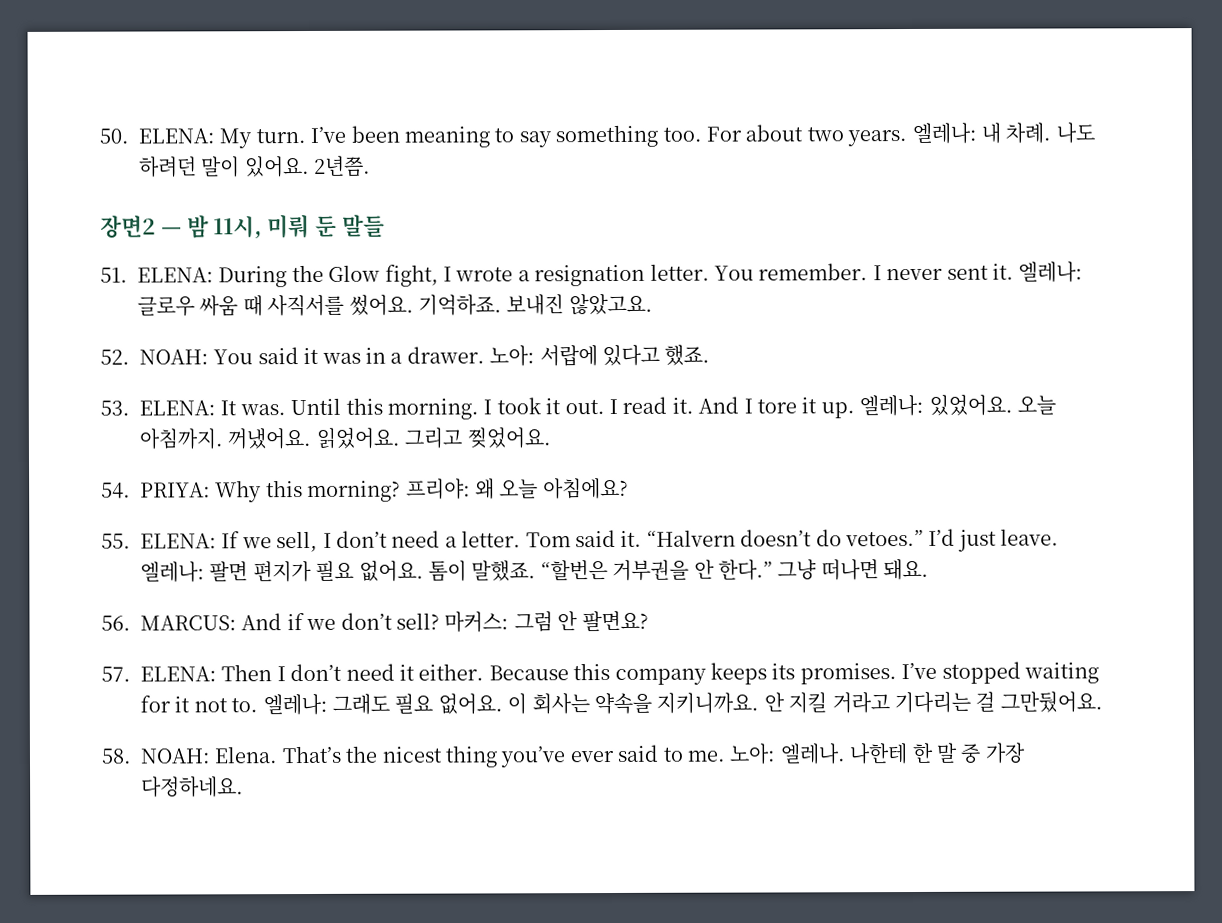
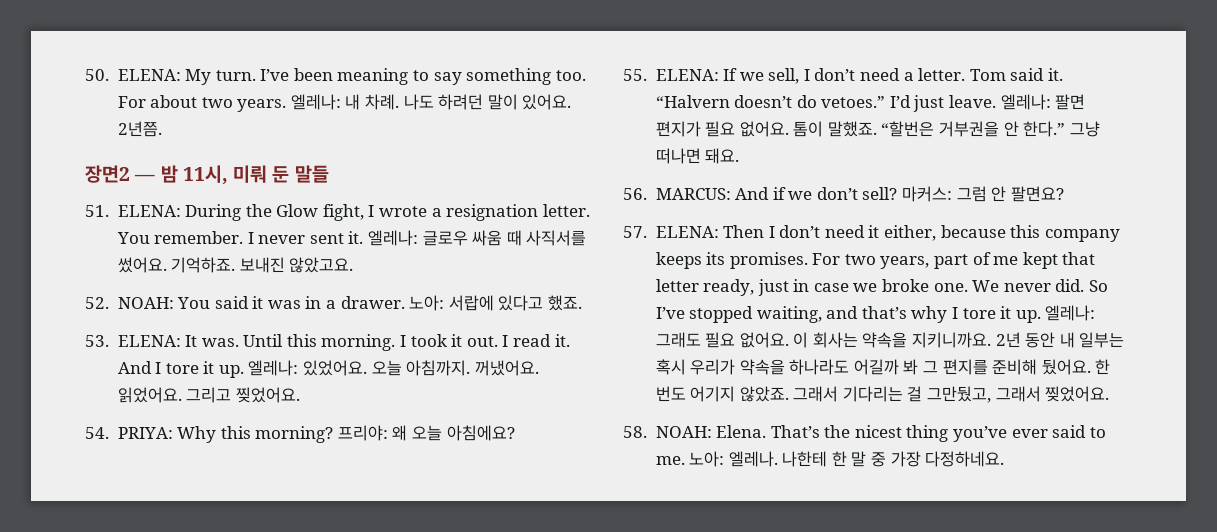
- 57. ELENA: Then I don’t need it either. Because this company keeps its promises.
+ 57. ELENA: Then I don’t need it either, because this company keeps its promises.
- I’ve stopped waiting for it not to.
+ For two years, part of me kept that letter ready, just in case we broke one. We never did. So I’ve stopped waiting, and that’s why I tore it up.
- 안 지킬 거라고 기다리는 걸 그만뒀어요.
+ 2년 동안 내 일부는 혹시 우리가 약속을 하나라도 어길까 봐 그 편지를 준비해 뒀어요. 한 번도 어기지 않았죠. 그래서 기다리는 걸 그만뒀고, 그래서 찢었어요.

